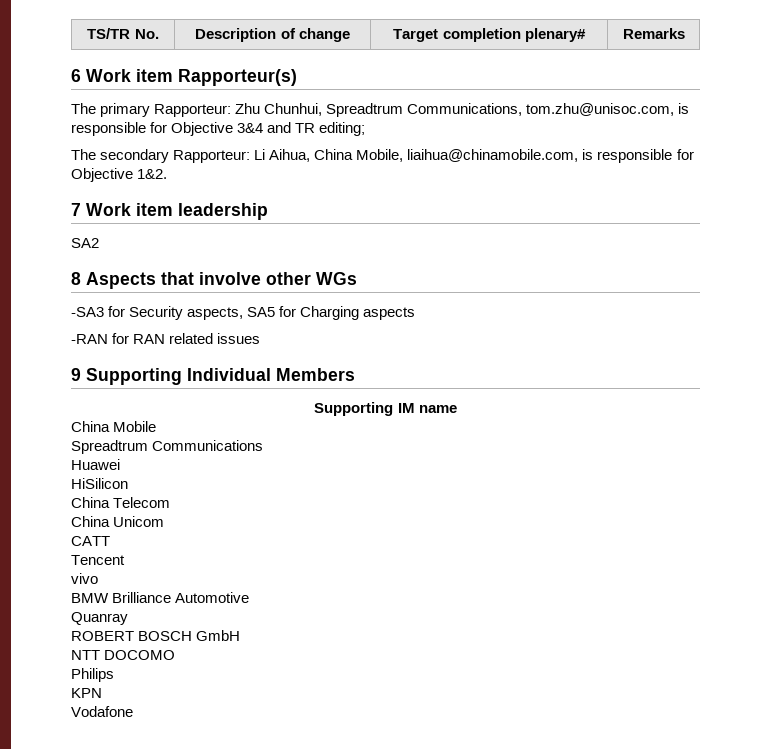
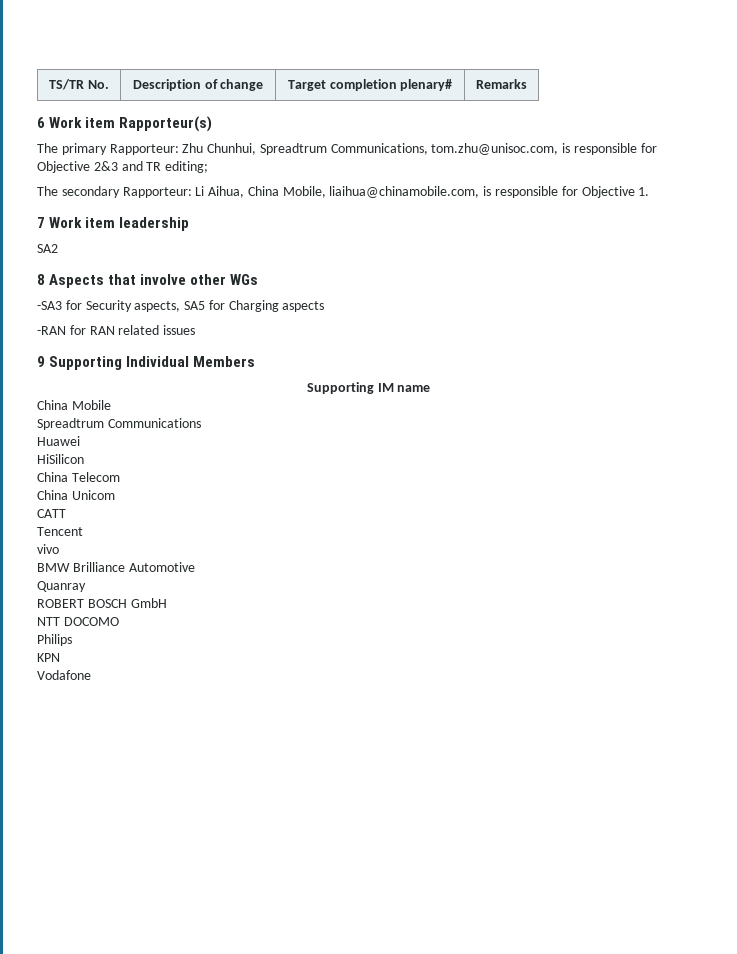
- The primary Rapporteur: Zhu Chunhui, Spreadtrum Communications, tom.zhu@unisoc.com, is responsible for Objective 3&4 and TR editing;
+ The primary Rapporteur: Zhu Chunhui, Spreadtrum Communications, tom.zhu@unisoc.com, is responsible for Objective 2&3 and TR editing;
- The secondary Rapporteur: Li Aihua, China Mobile, liaihua@chinamobile.com, is responsible for Objective 1&2.
+ The secondary Rapporteur: Li Aihua, China Mobile, liaihua@chinamobile.com, is responsible for Objective 1.

